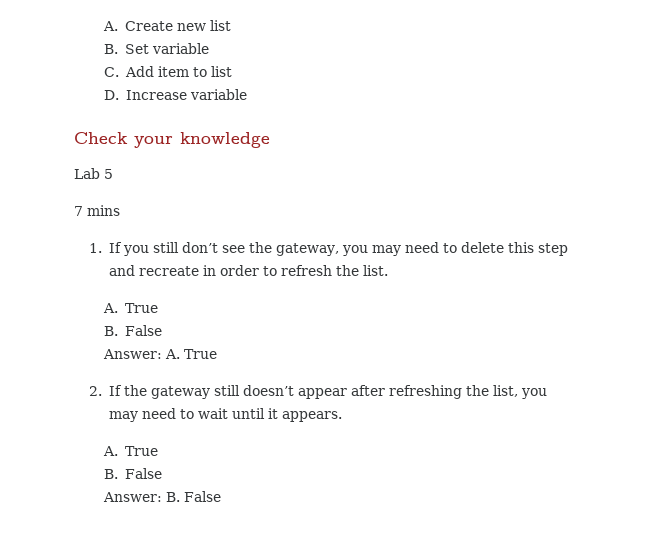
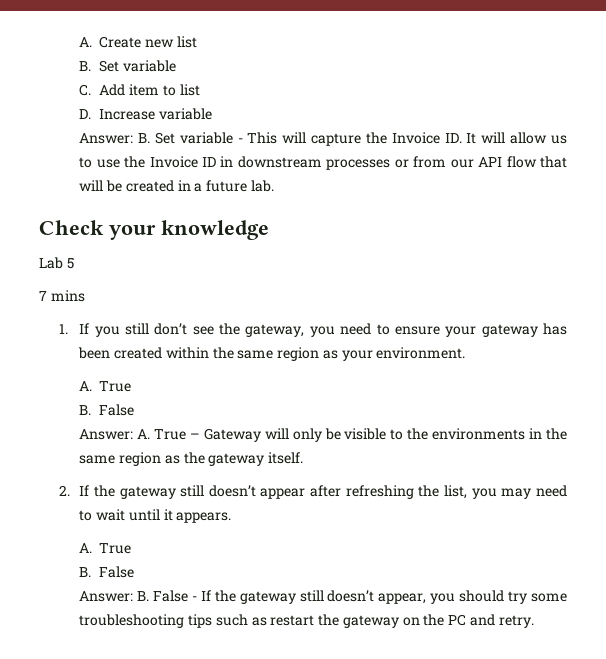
+ Answer: B. Set variable - This will capture the Invoice ID. It will allow us to use the Invoice ID in downstream processes or from our API flow that will be created in a future lab.
- 1. If you still don’t see the gateway, you may need to delete this step and recreate in order to refresh the list.
+ 1. If you still don’t see the gateway, you need to ensure your gateway has been created within the same region as your environment.
- Answer: A. True
+ Answer: A. True – Gateway will only be visible to the environments in the same region as the gateway itself.
- Answer: B. False
+ Answer: B. False - If the gateway still doesn’t appear, you should try some troubleshooting tips such as restart the gateway on the PC and retry.

